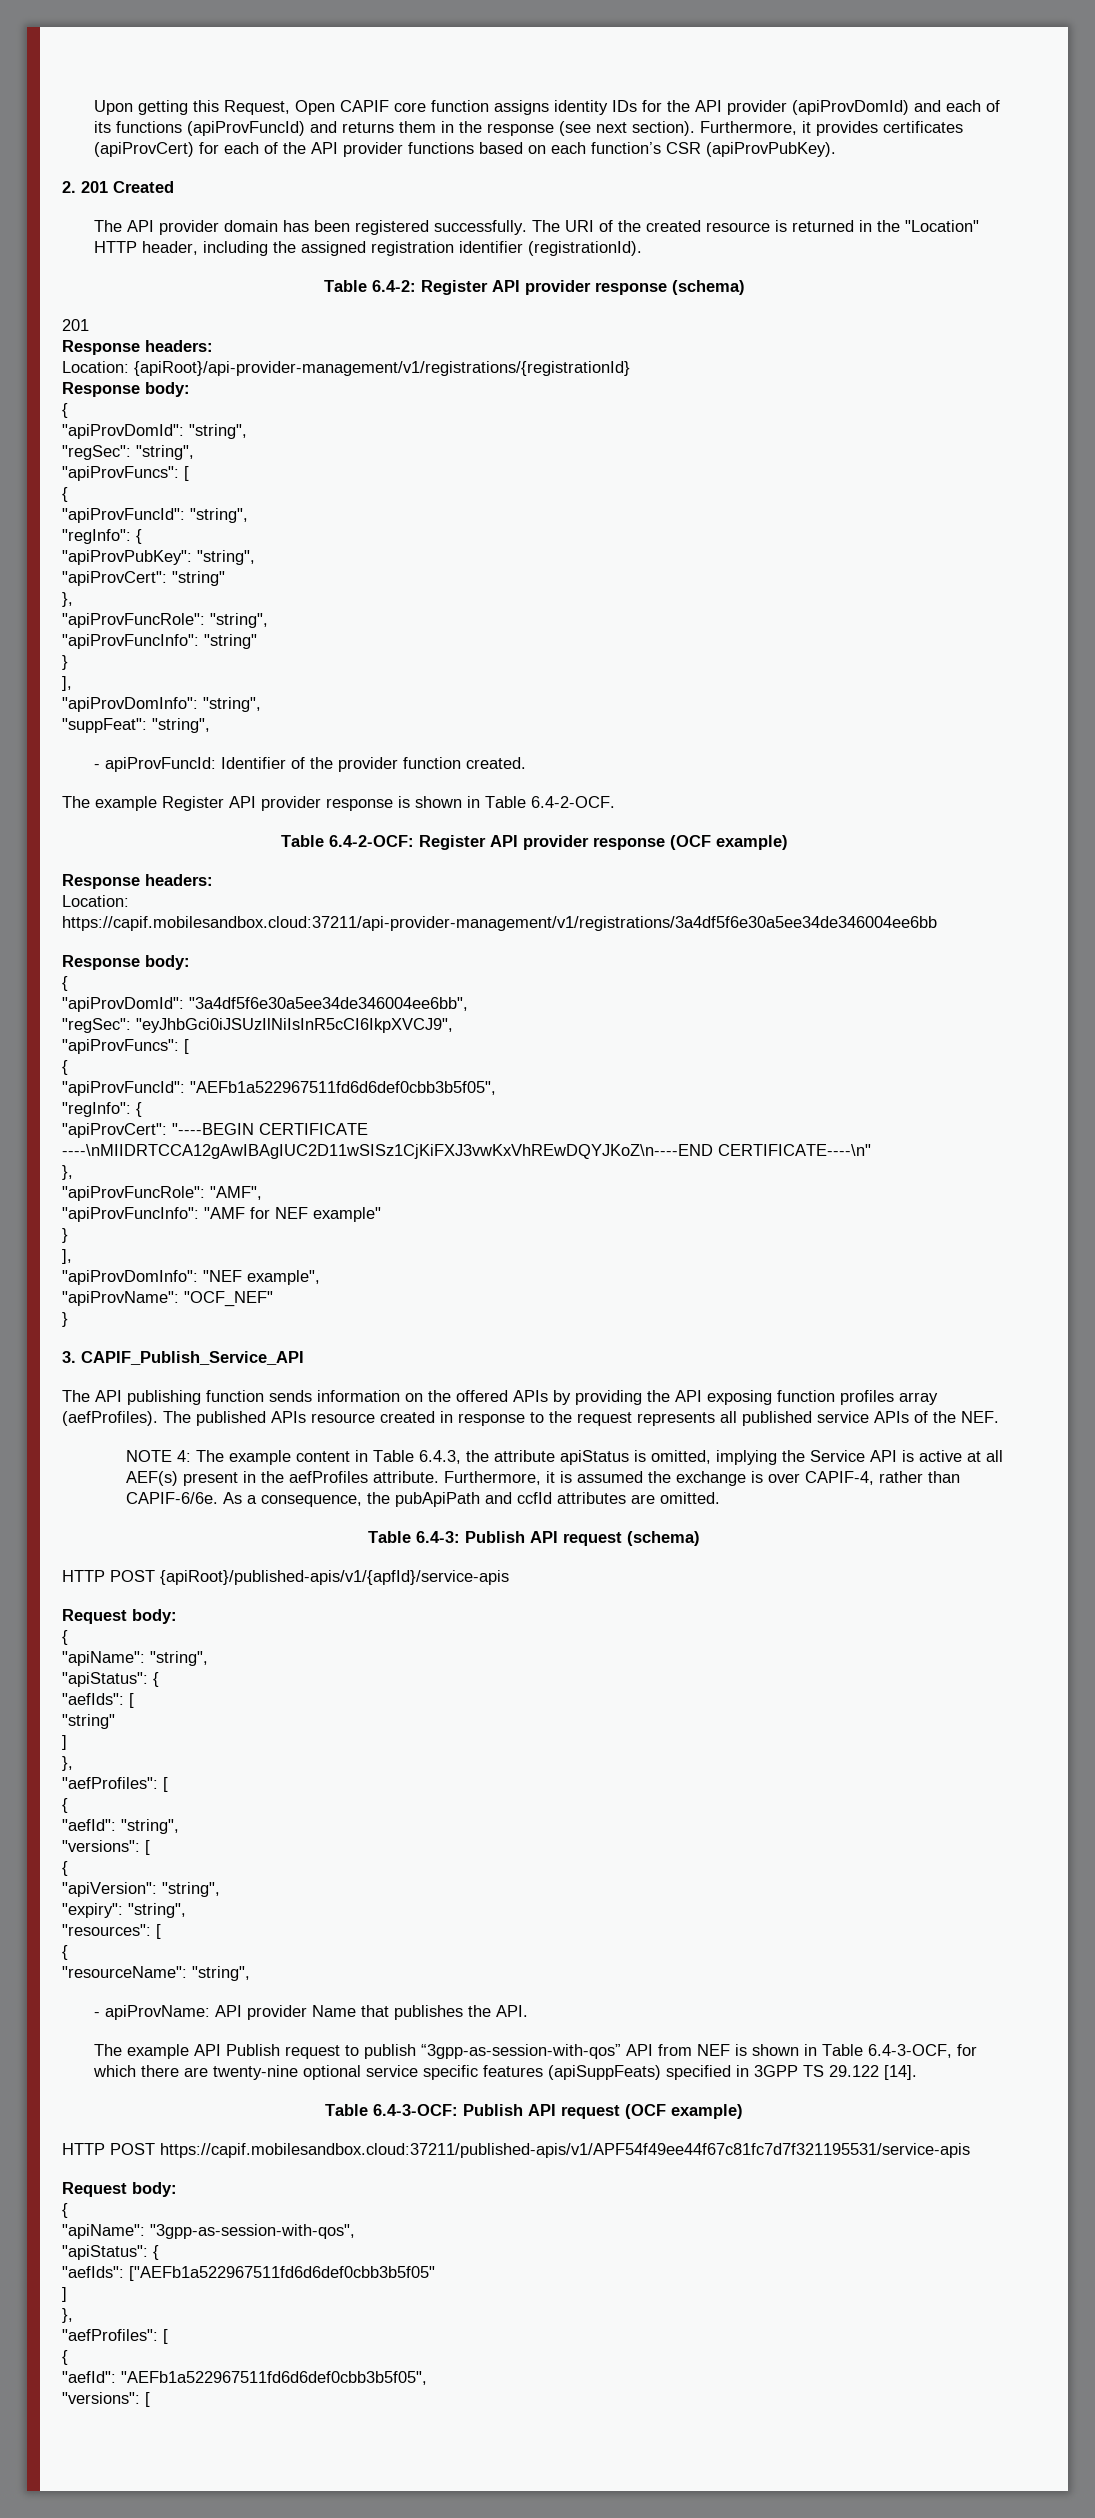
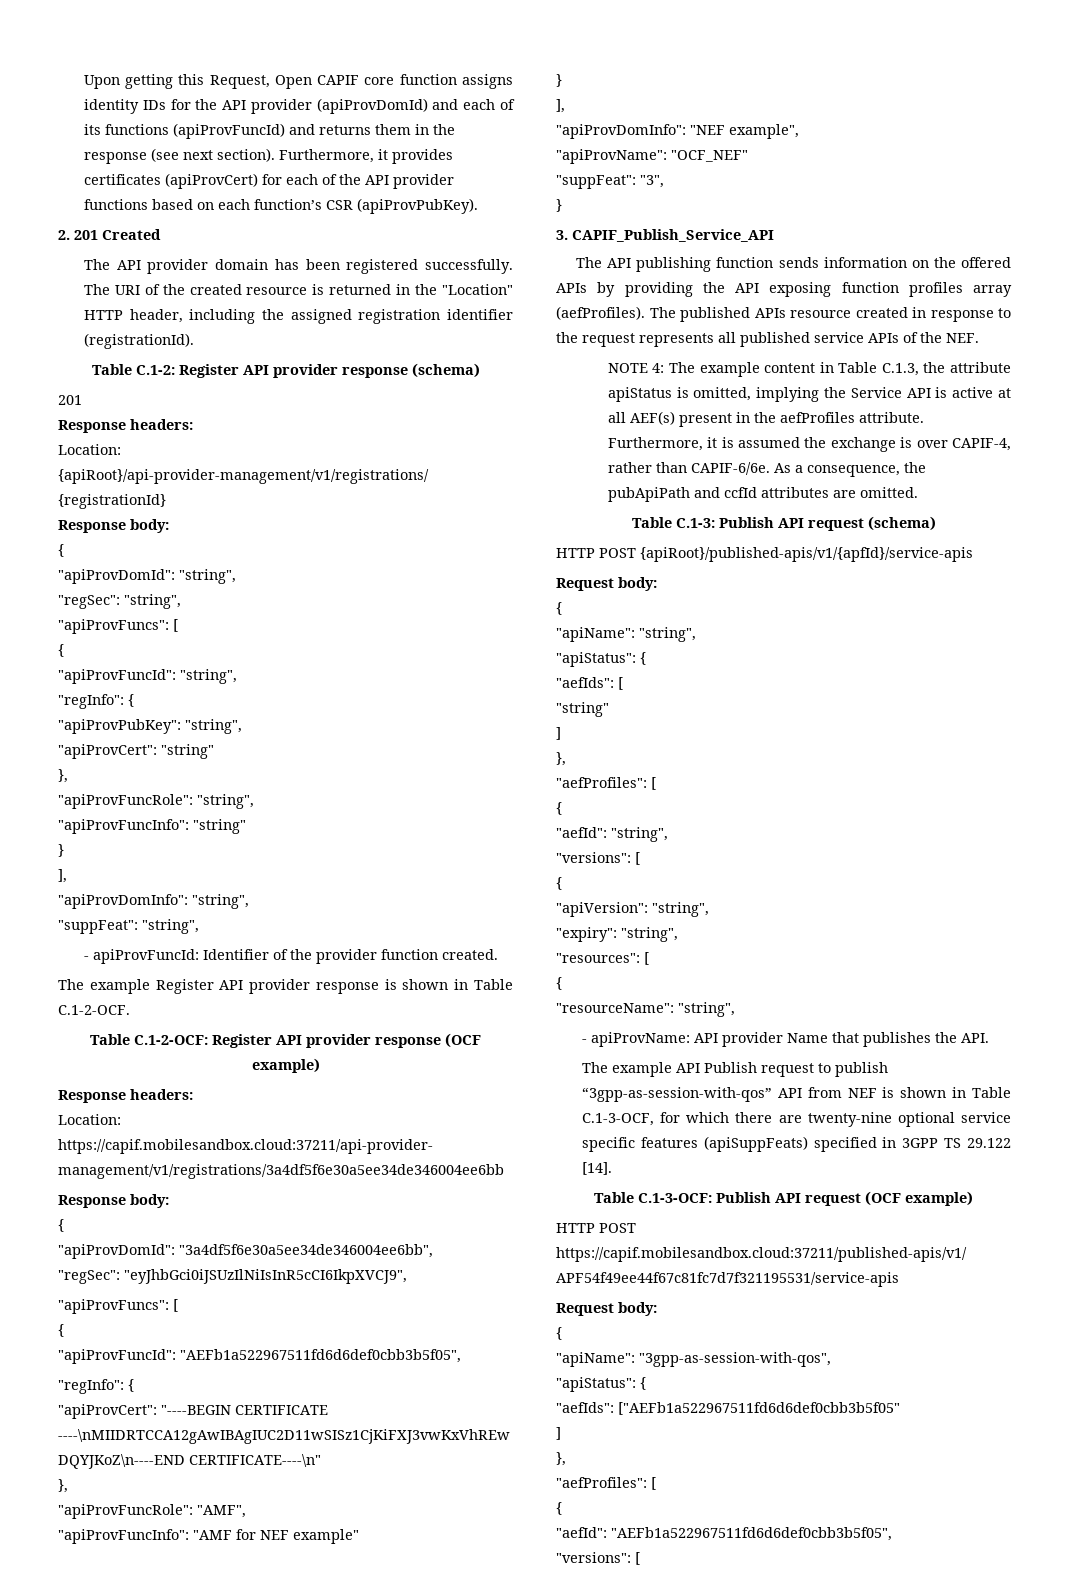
- Table 6.4-2: Register API provider response (schema)
+ Table C.1-2: Register API provider response (schema)
- The example Register API provider response is shown in Table 6.4-2-OCF.
- Table 6.4-2-OCF: Register API provider response (OCF example)
+ The example Register API provider response is shown in Table C.1-2-OCF.
+ Table C.1-2-OCF: Register API provider response (OCF example)
+ "suppFeat": "3",
- NOTE 4: The example content in Table 6.4.3, the attribute apiStatus is omitted, implying the Service API is active at all AEF(s) present in the aefProfiles attribute.
+ NOTE 4: The example content in Table C.1.3, the attribute apiStatus is omitted, implying the Service API is active at all AEF(s) present in the aefProfiles attribute.
- Table 6.4-3: Publish API request (schema)
+ Table C.1-3: Publish API request (schema)
- The example API Publish request to publish “3gpp-as-session-with-qos” API from NEF is shown in Table 6.4-3-OCF, for which there are twenty-nine optional service specific features (apiSuppFeats) specified in 3GPP TS 29.122 [14].
+ The example API Publish request to publish “3gpp-as-session-with-qos” API from NEF is shown in Table C.1-3-OCF, for which there are twenty-nine optional service specific features (apiSuppFeats) specified in 3GPP TS 29.122 [14].
- Table 6.4-3-OCF: Publish API request (OCF example)
+ Table C.1-3-OCF: Publish API request (OCF example)

